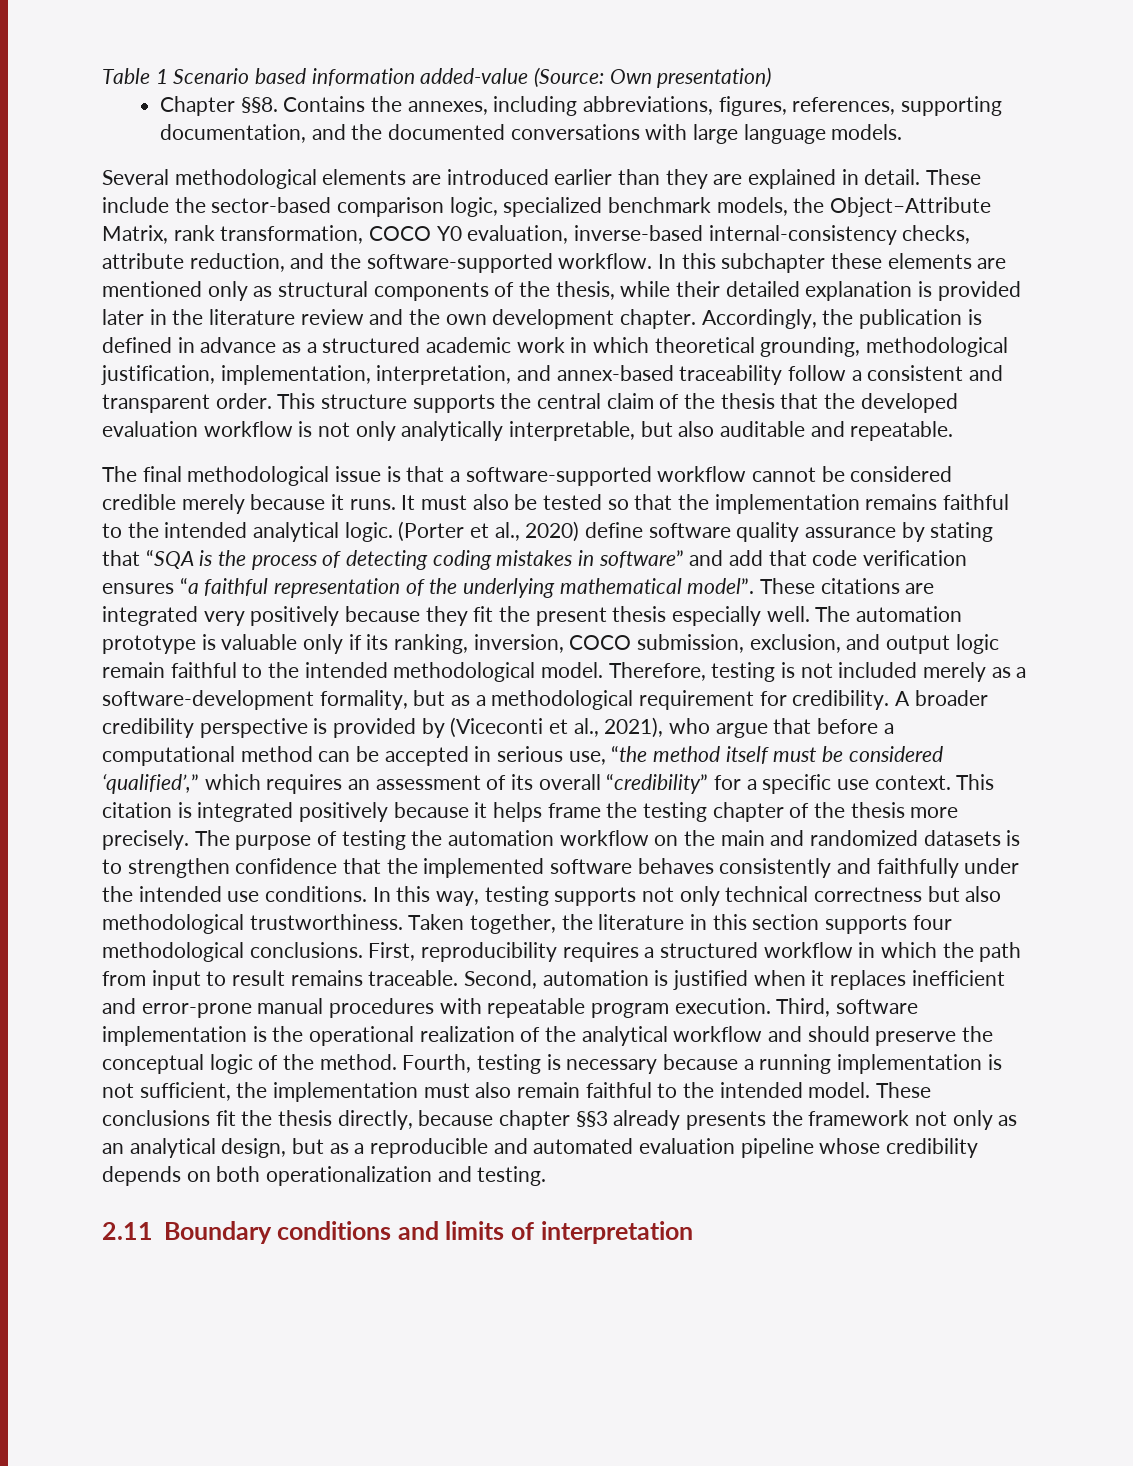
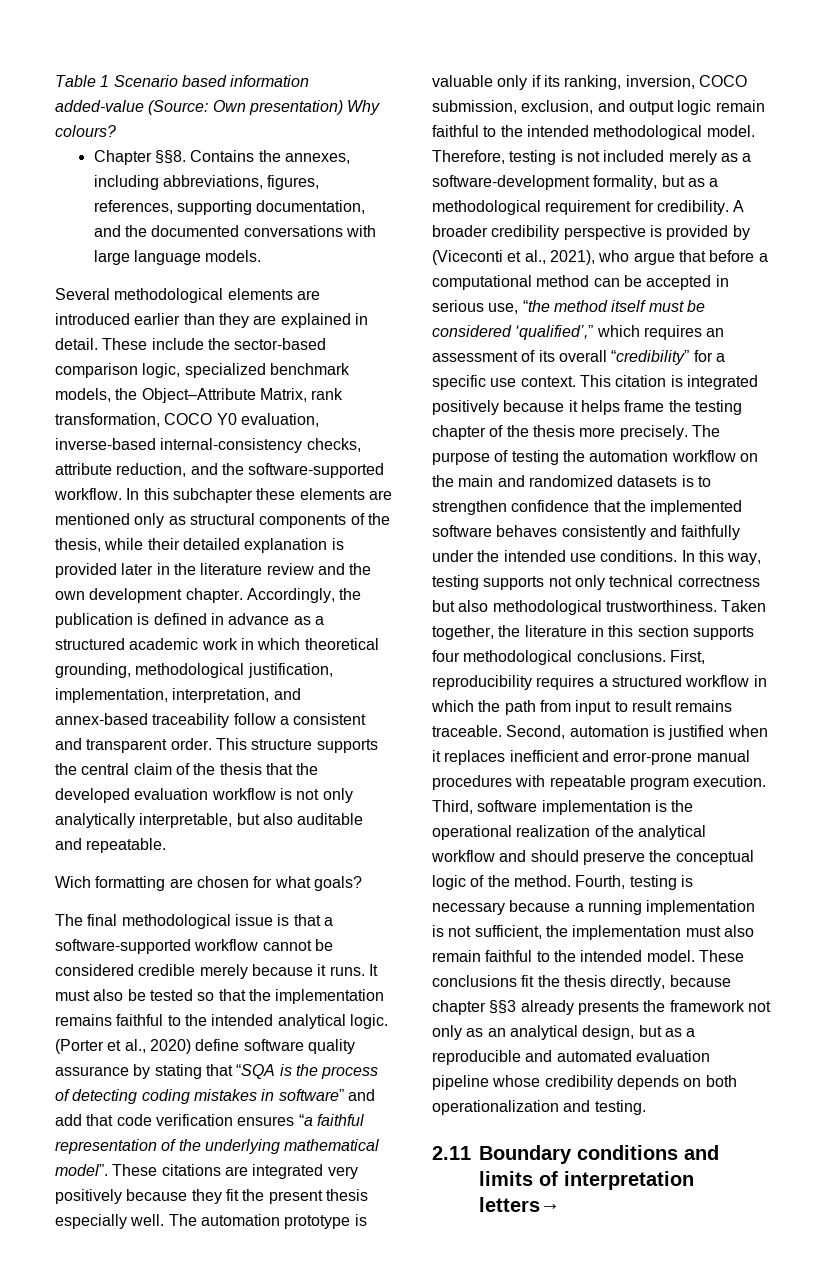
- Table 1 Scenario based information added-value (Source: Own presentation)
+ Table 1 Scenario based information added-value (Source: Own presentation) Why colours?
+ Wich formatting are chosen for what goals?
- 2.11 Boundary conditions and limits of interpretation
+ 2.11 Boundary conditions and limits of interpretation letters→

